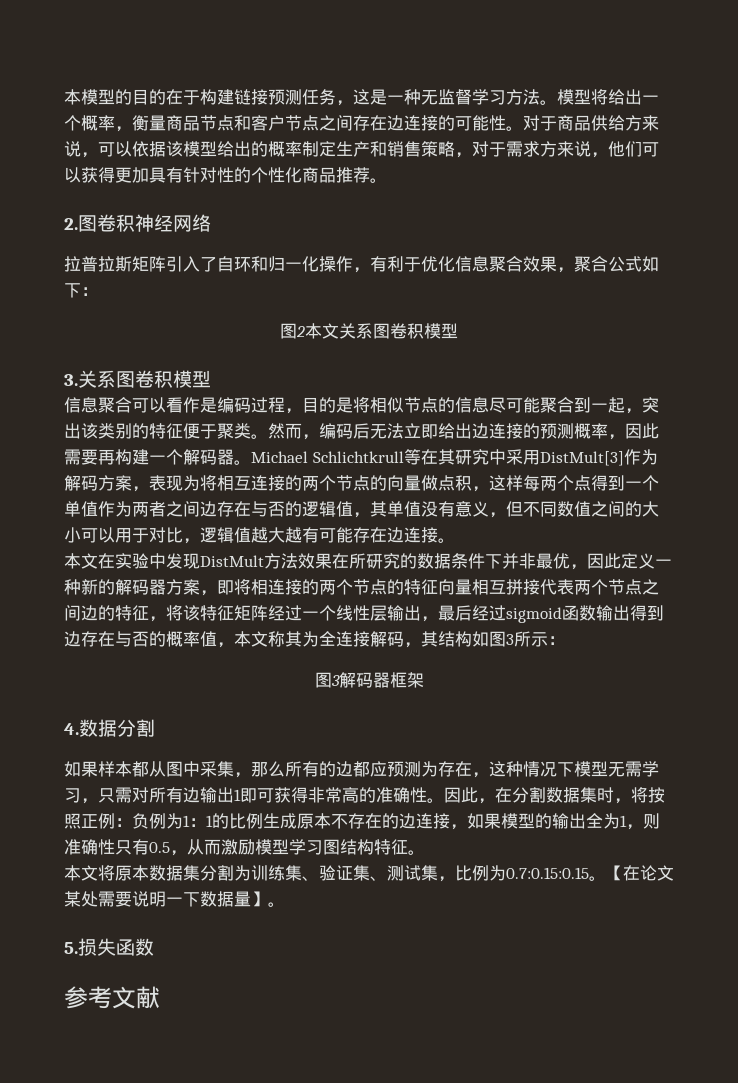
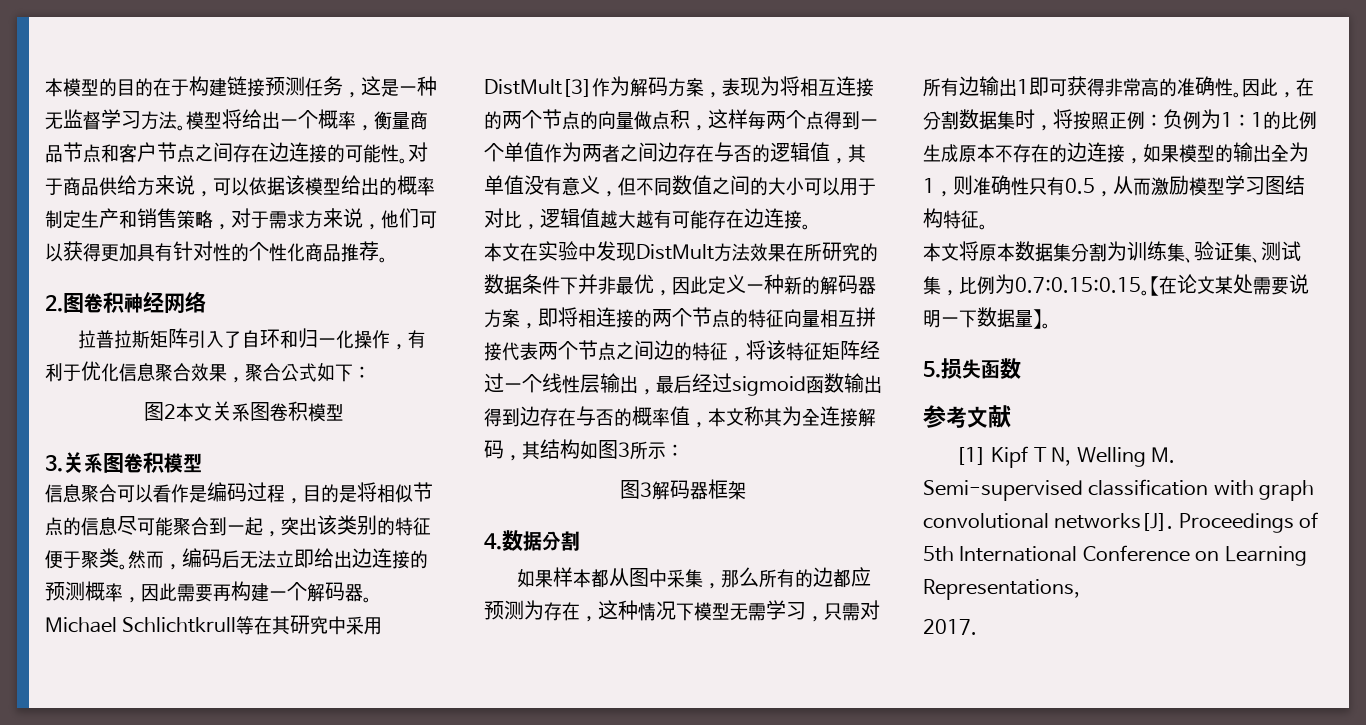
+ [1] Kipf T N, Welling M. Semi-supervised classification with graph convolutional networks[J]. Proceedings of 5th International Conference on Learning Representations,
+ 2017.

